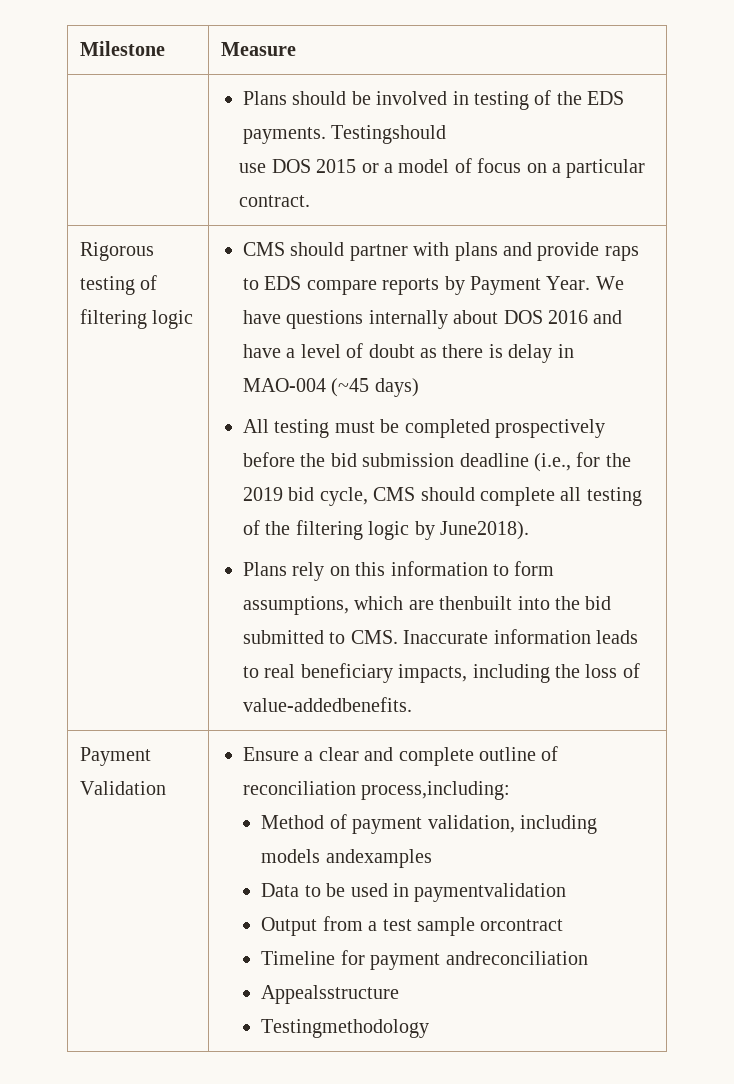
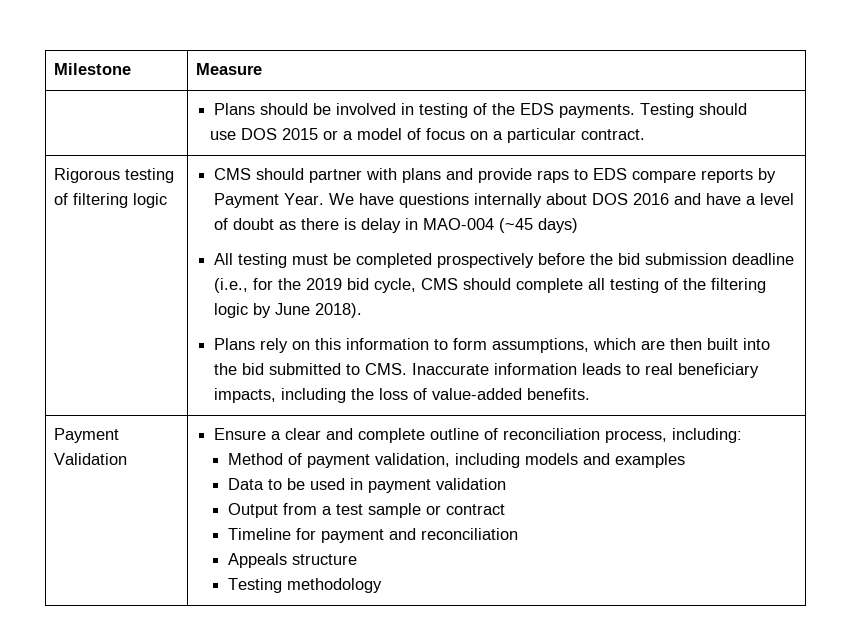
- | Plans should be involved in testing of the EDS payments. Testingshould
+ | Plans should be involved in testing of the EDS payments. Testing should
- All testing must be completed prospectively before the bid submission deadline (i.e., for the 2019 bid cycle, CMS should complete all testing of the filtering logic by June2018).
+ All testing must be completed prospectively before the bid submission deadline (i.e., for the 2019 bid cycle, CMS should complete all testing of the filtering logic by June 2018).
- Plans rely on this information to form assumptions, which are thenbuilt into the bid submitted to CMS. Inaccurate information leads to real beneficiary impacts, including the loss of value-addedbenefits.
+ Plans rely on this information to form assumptions, which are then built into the bid submitted to CMS. Inaccurate information leads to real beneficiary impacts, including the loss of value-added benefits.
- Ensure a clear and complete outline of reconciliation process,including:
+ Ensure a clear and complete outline of reconciliation process, including:
- Method of payment validation, including models andexamples
+ Method of payment validation, including models and examples
- Data to be used in paymentvalidation
+ Data to be used in payment validation
- Output from a test sample orcontract
+ Output from a test sample or contract
- Timeline for payment andreconciliation
- Appealsstructure
- Testingmethodology
+ Timeline for payment and reconciliation
+ Appeals structure
+ Testing methodology

